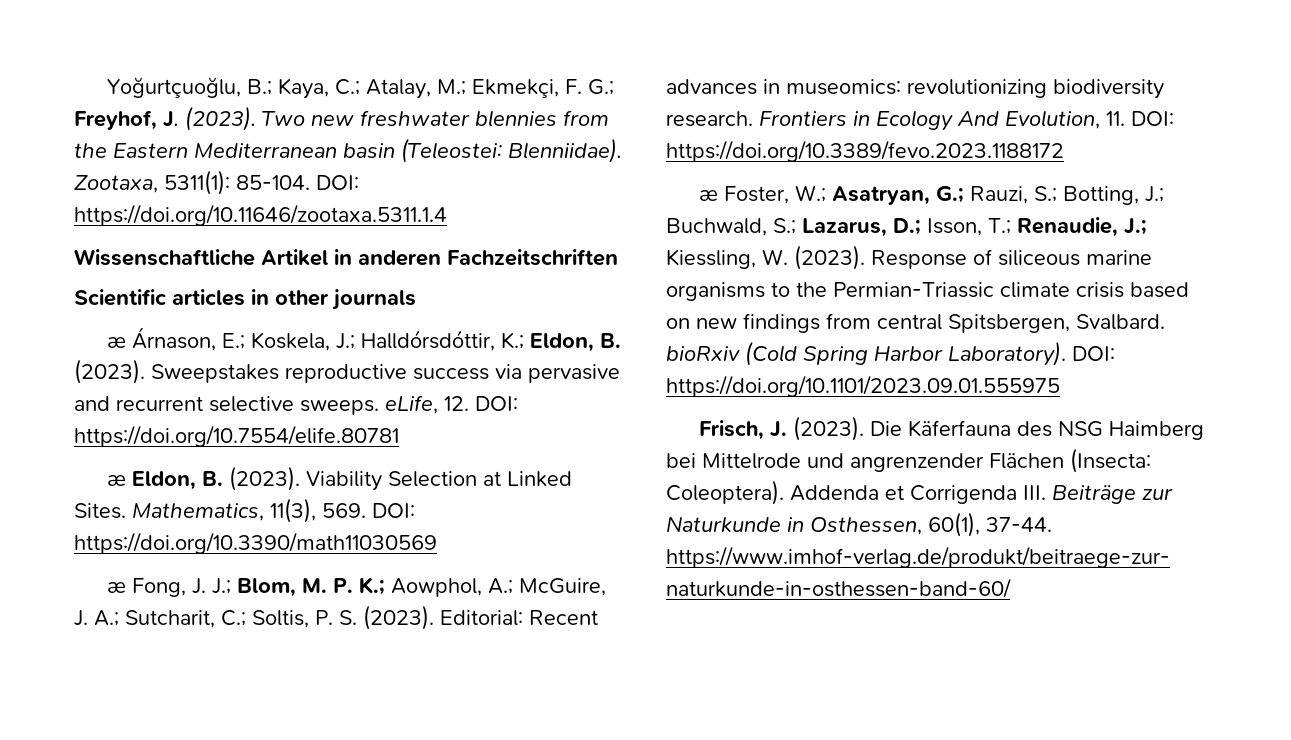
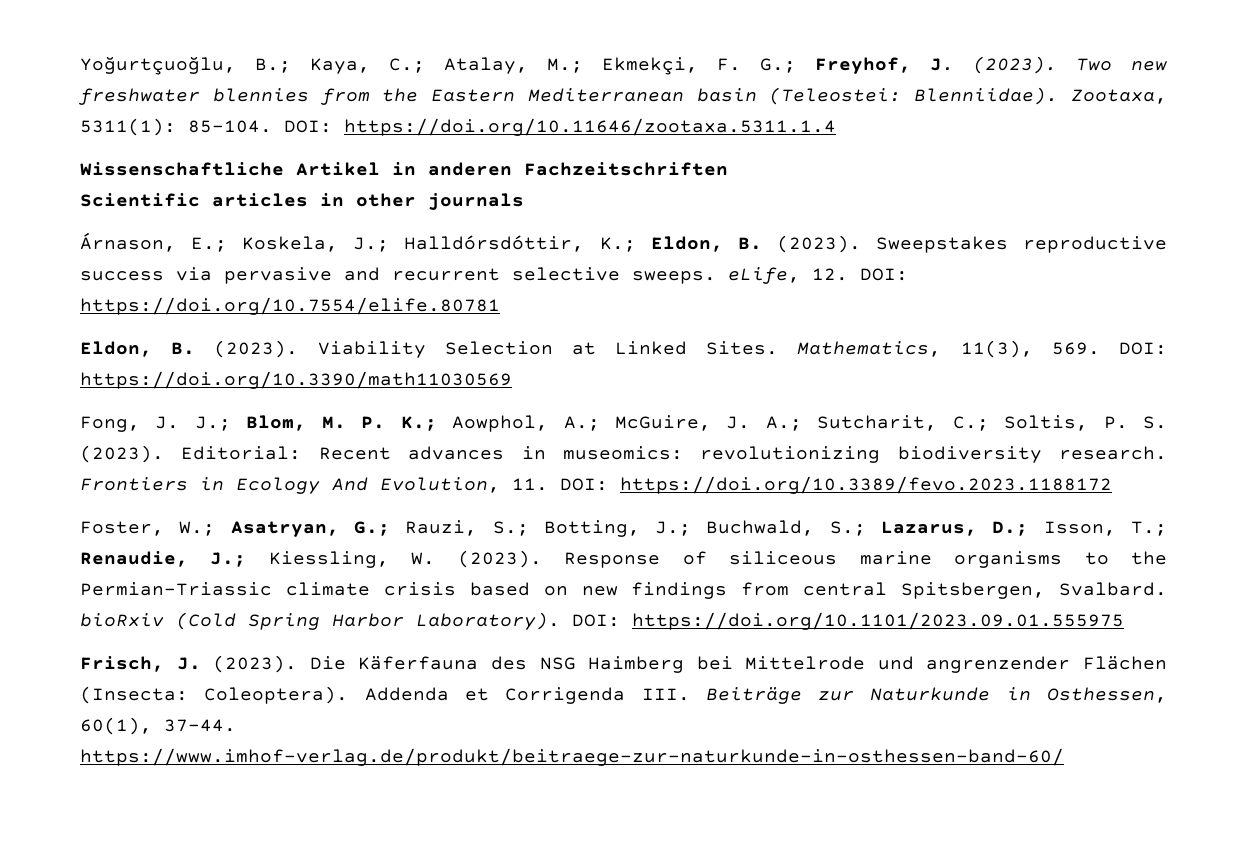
- æ Árnason, E.; Koskela, J.; Halldórsdóttir, K.; Eldon, B. (2023).
+ Árnason, E.; Koskela, J.; Halldórsdóttir, K.; Eldon, B. (2023).
  Sweepstakes reproductive success via pervasive and recurrent selective sweeps. eLife, 12. DOI: https://doi.org/10.7554/elife.80781
- æ Eldon, B. (2023).
+ Eldon, B. (2023).
- æ Fong, J. J.; Blom, M. P. K.; Aowphol, A.; McGuire, J. A.; Sutcharit, C.; Soltis, P. S. (2023).
+ Fong, J. J.; Blom, M. P. K.; Aowphol, A.; McGuire, J. A.; Sutcharit, C.; Soltis, P. S. (2023).
- æ Foster, W.; Asatryan, G.; Rauzi, S.; Botting, J.; Buchwald, S.; Lazarus, D.; Isson, T.; Renaudie, J.; Kiessling, W. (2023).
+ Foster, W.; Asatryan, G.; Rauzi, S.; Botting, J.; Buchwald, S.; Lazarus, D.; Isson, T.; Renaudie, J.; Kiessling, W. (2023).

